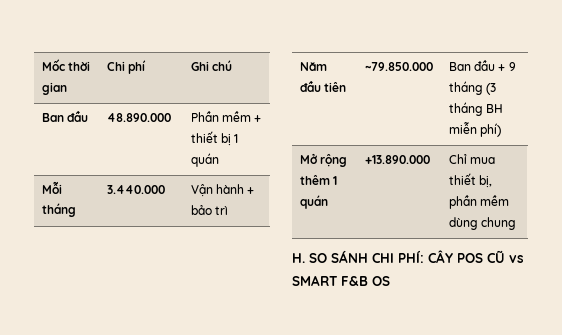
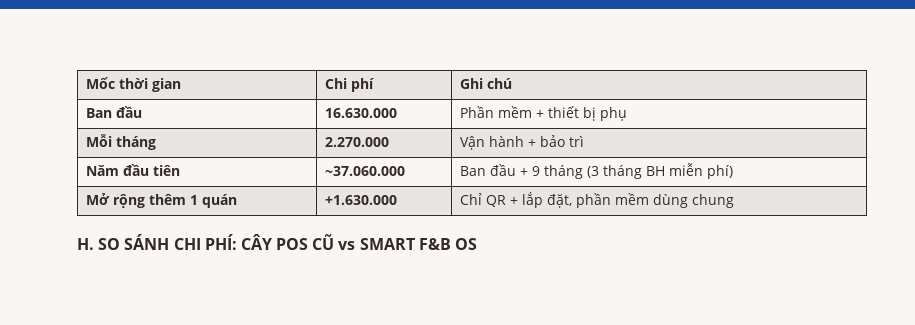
- Ban đầu | 48.890.000 | Phần mềm + thiết bị 1 quán
+ Ban đầu | 16.630.000 | Phần mềm + thiết bị phụ
- Mỗi tháng | 3.440.000 | Vận hành + bảo trì
+ Mỗi tháng | 2.270.000 | Vận hành + bảo trì
- Năm đầu tiên | ~79.850.000 | Ban đầu + 9 tháng (3 tháng BH miễn phí)
+ Năm đầu tiên | ~37.060.000 | Ban đầu + 9 tháng (3 tháng BH miễn phí)
- Mở rộng thêm 1 quán | +13.890.000 | Chỉ mua thiết bị, phần mềm dùng chung
+ Mở rộng thêm 1 quán | +1.630.000 | Chỉ QR + lắp đặt, phần mềm dùng chung

